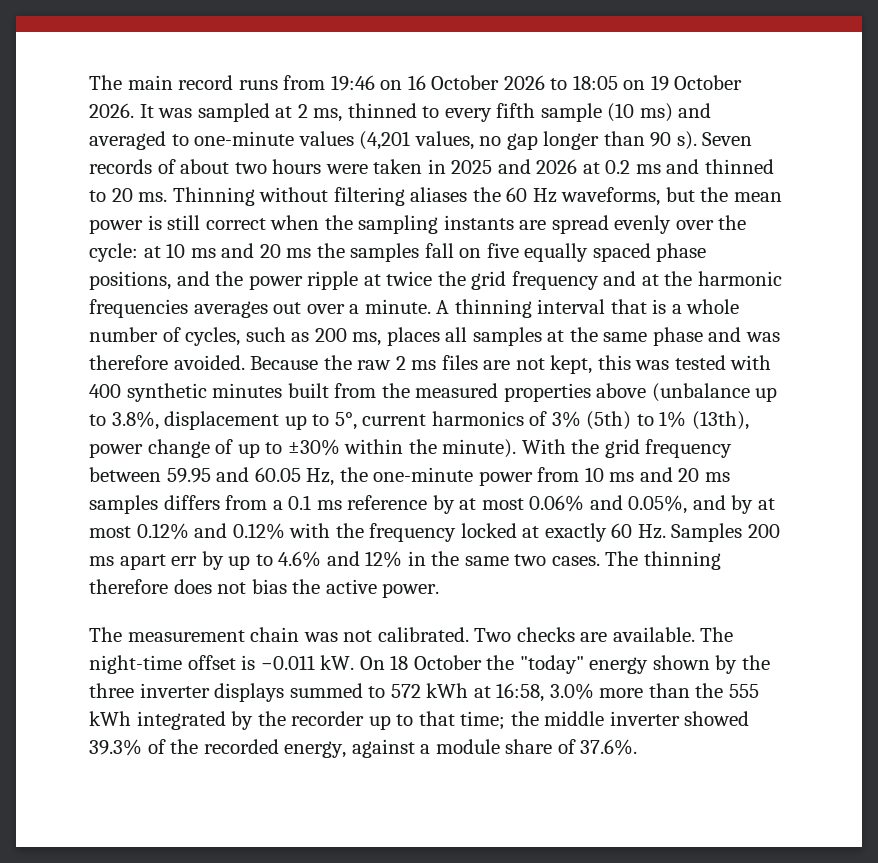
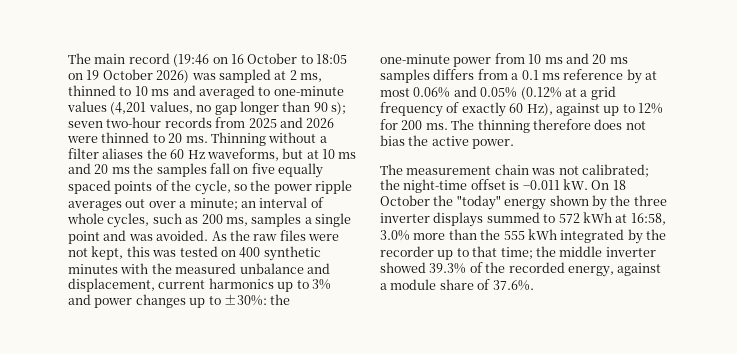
- The main record runs from 19:46 on 16 October 2026 to 18:05 on 19 October 2026. It was sampled at 2 ms, thinned to every fifth sample (10 ms) and averaged to one-minute values (4,201 values, no gap longer than 90 s). Seven records of about two hours were taken in 2025 and 2026 at 0.2 ms and thinned to 20 ms.
+ The main record (19:46 on 16 October to 18:05 on 19 October 2026) was sampled at 2 ms, thinned to 10 ms and averaged to one-minute values (4,201 values, no gap longer than 90 s); seven two-hour records from 2025 and 2026 were thinned to 20 ms.
- Thinning without filtering aliases the 60 Hz waveforms, but the mean power is still correct when the sampling instants are spread evenly over the cycle: at 10 ms and 20 ms the samples fall on five equally spaced phase positions, and the power ripple at twice the grid frequency and at the harmonic frequencies averages out over a minute. A thinning interval that is a whole number of cycles, such as 200 ms, places all samples at the same phase and was therefore avoided. Because the raw 2 ms files are not kept, this was tested with 400 synthetic minutes built from the measured properties above (unbalance up to 3.8%, displacement up to 5°, current harmonics of 3% (5th) to 1% (13th), power change of up to ±30% within the minute). With the grid frequency between 59.95 and 60.05 Hz, the one-minute power from 10 ms and 20 ms samples differs from a 0.1 ms reference by at most 0.06% and 0.05%, and by at most 0.12% and 0.12% with the frequency locked at exactly 60 Hz. Samples 200 ms apart err by up to 4.6% and 12% in the same two cases.
+ Thinning without a filter aliases the 60 Hz waveforms, but at 10 ms and 20 ms the samples fall on five equally spaced points of the cycle, so the power ripple averages out over a minute; an interval of whole cycles, such as 200 ms, samples a single point and was avoided. As the raw files were not kept, this was tested on 400 synthetic minutes with the measured unbalance and displacement, current harmonics up to 3% and power changes up to ±30%: the one-minute power from 10 ms and 20 ms samples differs from a 0.1 ms reference by at most 0.06% and 0.05% (0.12% at a grid frequency of exactly 60 Hz), against up to 12% for 200 ms.
- The measurement chain was not calibrated. Two checks are available. The night-time offset is −0.011 kW.
+ The measurement chain was not calibrated; the night-time offset is −0.011 kW.

